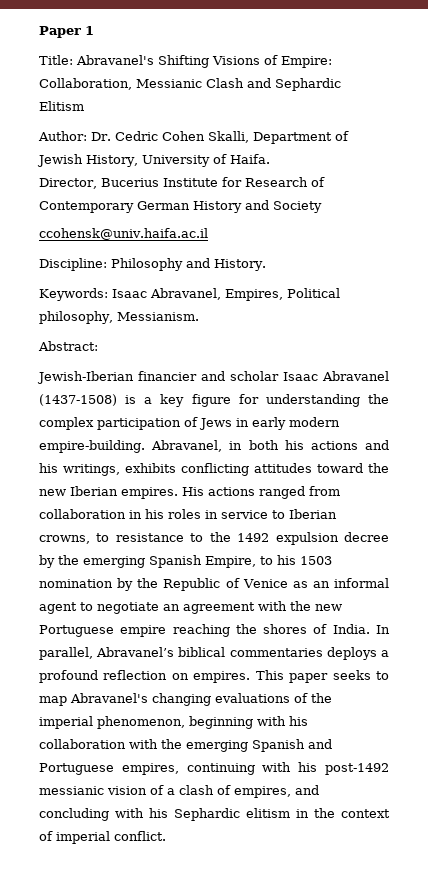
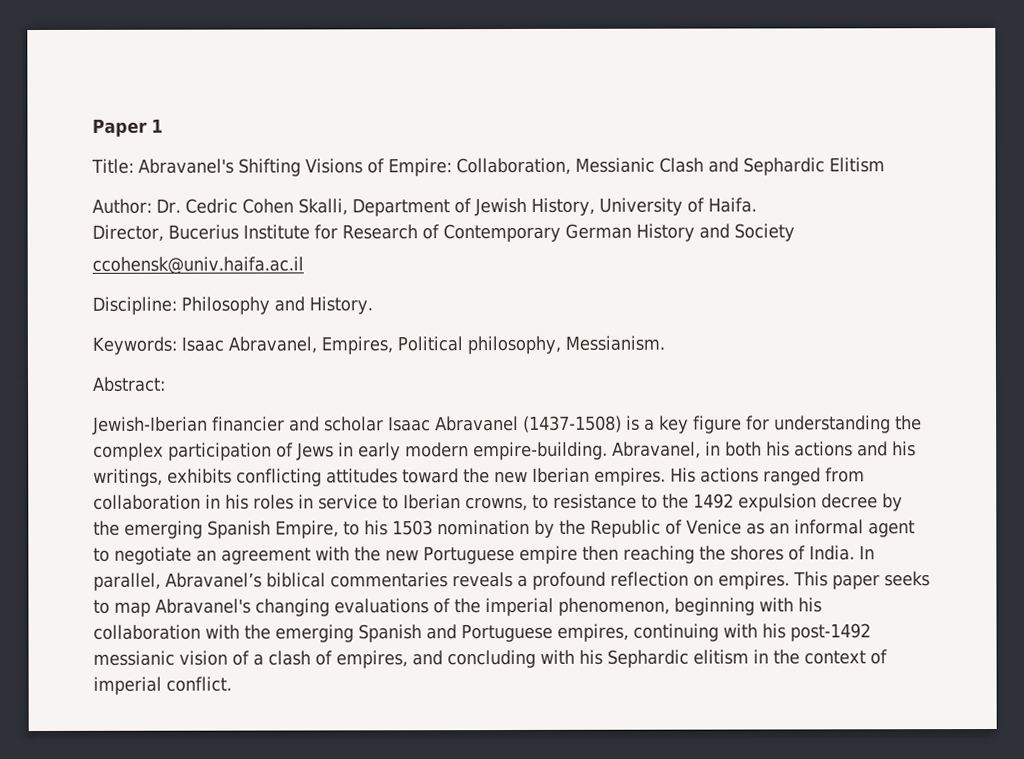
- His actions ranged from collaboration in his roles in service to Iberian crowns, to resistance to the 1492 expulsion decree by the emerging Spanish Empire, to his 1503 nomination by the Republic of Venice as an informal agent to negotiate an agreement with the new Portuguese empire reaching the shores of India.
+ His actions ranged from collaboration in his roles in service to Iberian crowns, to resistance to the 1492 expulsion decree by the emerging Spanish Empire, to his 1503 nomination by the Republic of Venice as an informal agent to negotiate an agreement with the new Portuguese empire then reaching the shores of India.
- In parallel, Abravanel’s biblical commentaries deploys a profound reflection on empires.
+ In parallel, Abravanel’s biblical commentaries reveals a profound reflection on empires.

